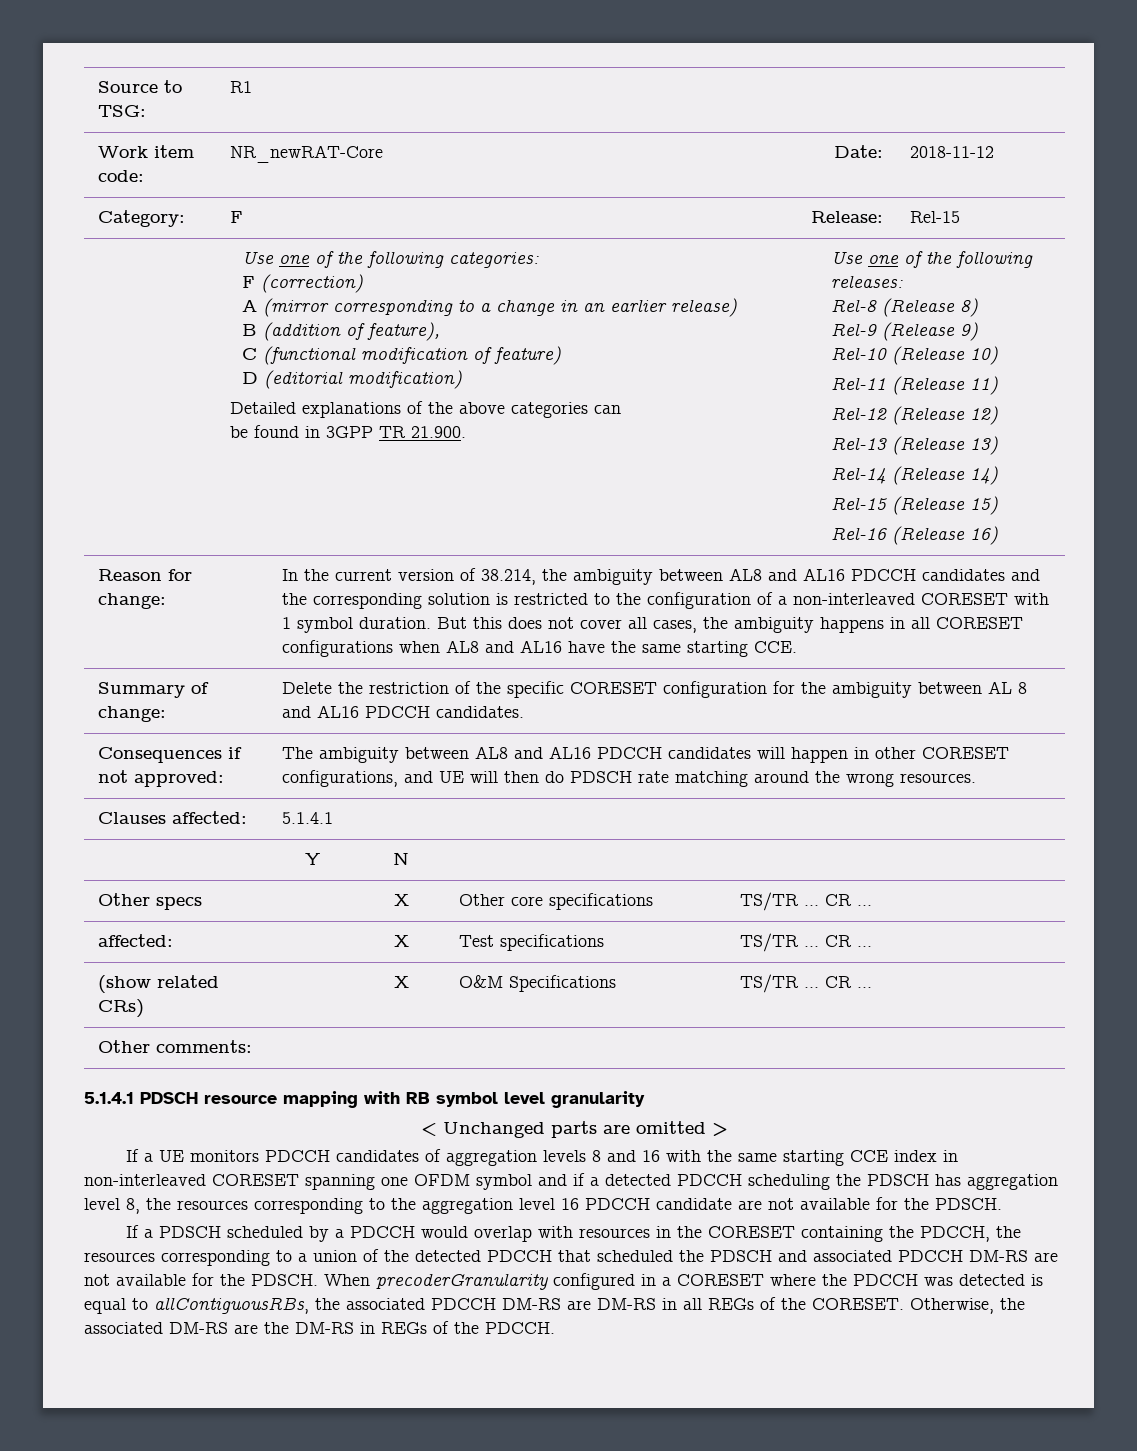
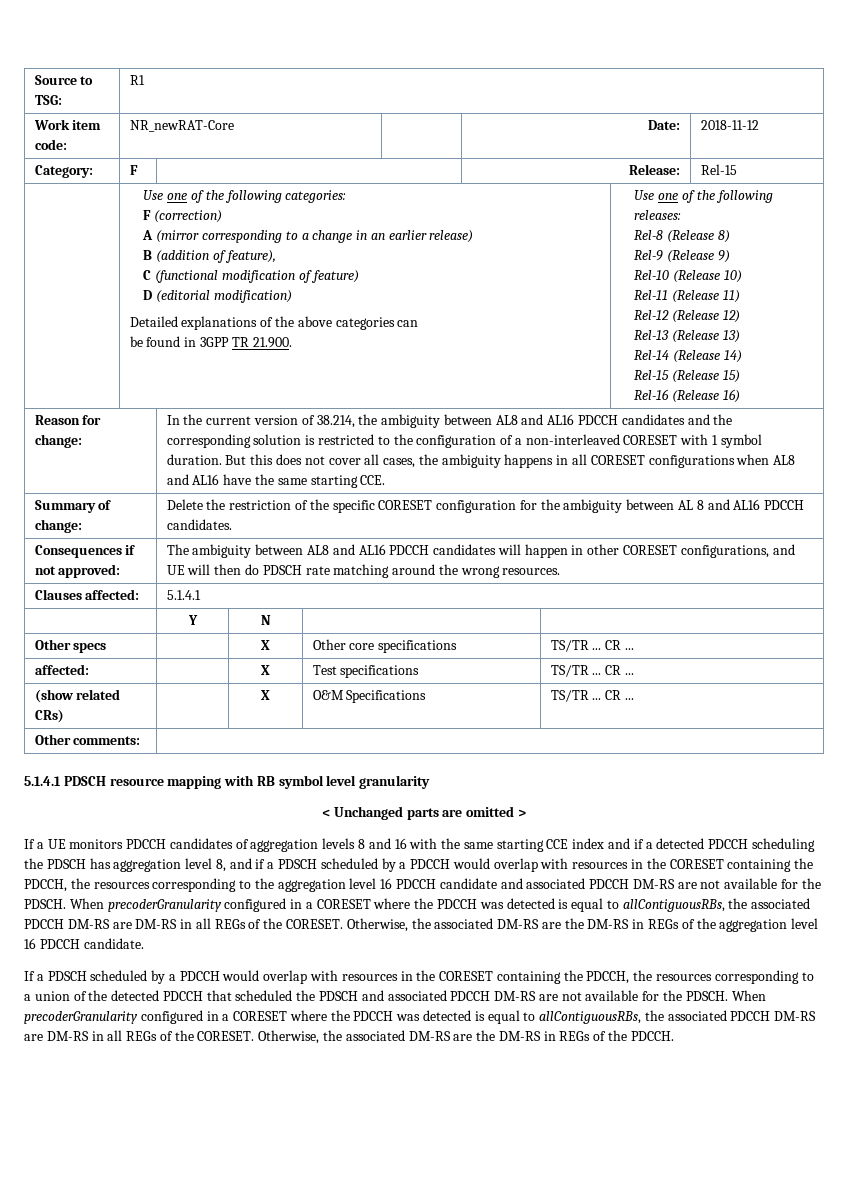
- If a UE monitors PDCCH candidates of aggregation levels 8 and 16 with the same starting CCE index in non-interleaved CORESET spanning one OFDM symbol and if a detected PDCCH scheduling the PDSCH has aggregation level 8, the resources corresponding to the aggregation level 16 PDCCH candidate are not available for the PDSCH.
+ If a UE monitors PDCCH candidates of aggregation levels 8 and 16 with the same starting CCE index and if a detected PDCCH scheduling the PDSCH has aggregation level 8, and if a PDSCH scheduled by a PDCCH would overlap with resources in the CORESET containing the PDCCH, the resources corresponding to the aggregation level 16 PDCCH candidate and associated PDCCH DM-RS are not available for the PDSCH. When precoderGranularity configured in a CORESET where the PDCCH was detected is equal to allContiguousRBs, the associated PDCCH DM-RS are DM-RS in all REGs of the CORESET. Otherwise, the associated DM-RS are the DM-RS in REGs of the aggregation level 16 PDCCH candidate.

